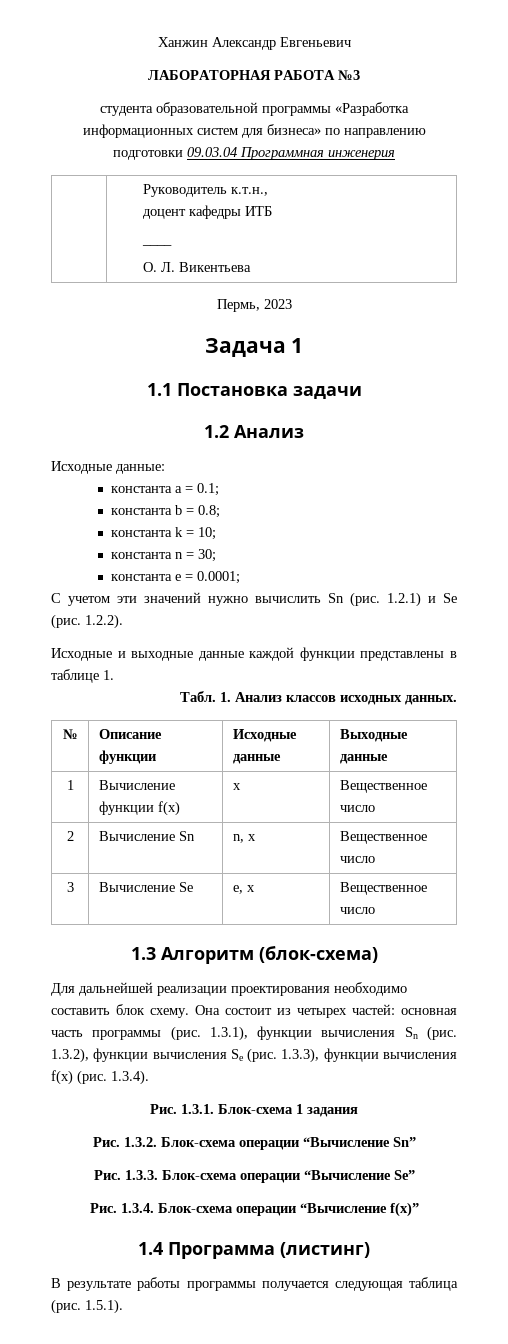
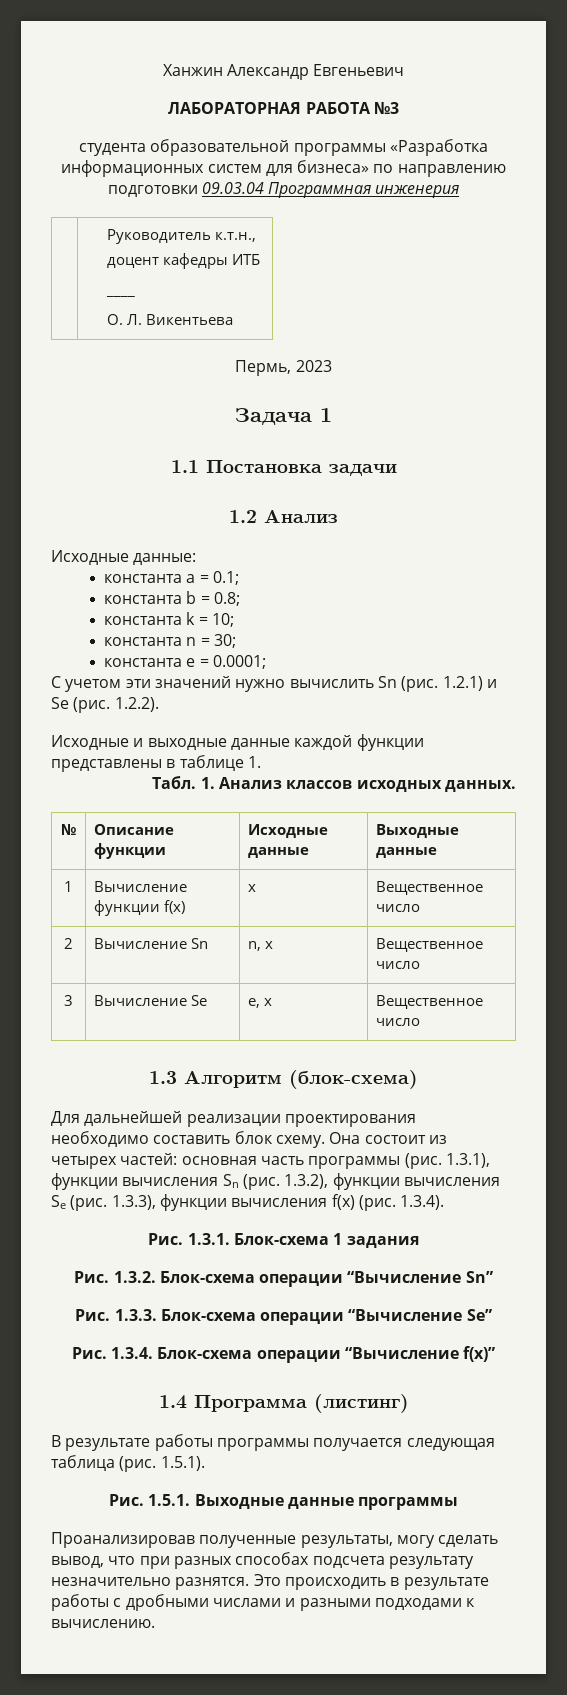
+ Рис. 1.5.1. Выходные данные программы
+ Проанализировав полученные результаты, могу сделать вывод, что при разных способах подсчета результату незначительно разнятся. Это происходить в результате работы с дробными числами и разными подходами к вычислению.

